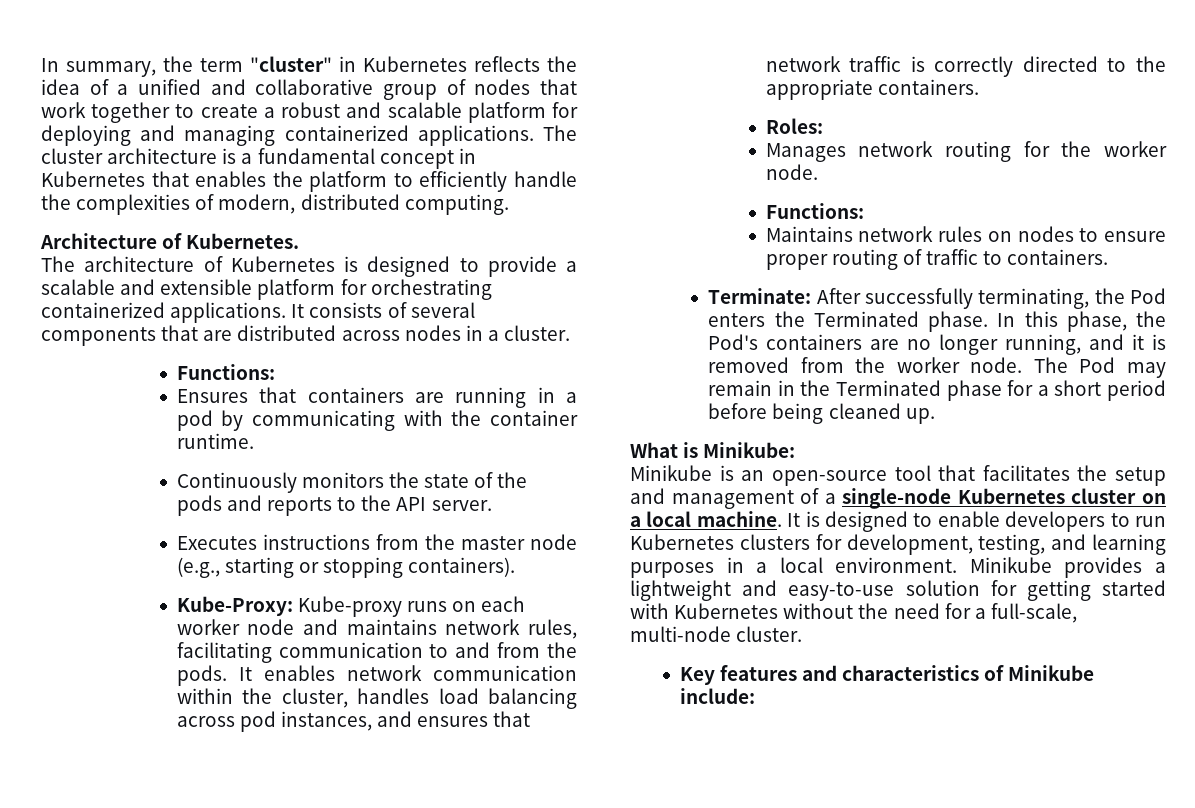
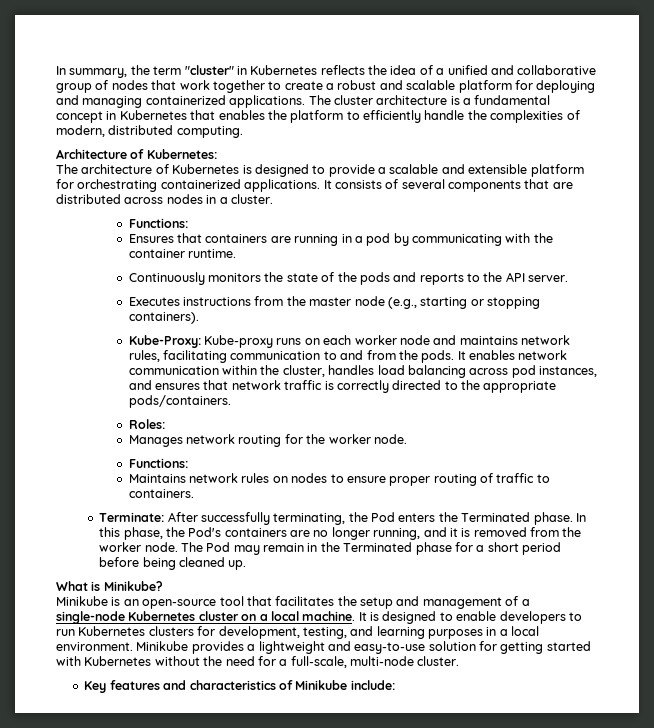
- Architecture of Kubernetes.
+ Architecture of Kubernetes:
- It enables network communication within the cluster, handles load balancing across pod instances, and ensures that network traffic is correctly directed to the appropriate containers.
+ It enables network communication within the cluster, handles load balancing across pod instances, and ensures that network traffic is correctly directed to the appropriate pods/containers.
- What is Minikube:
+ What is Minikube?

